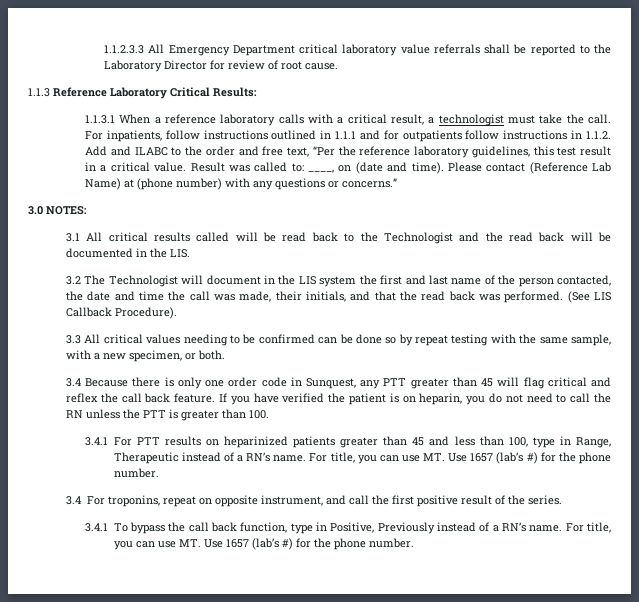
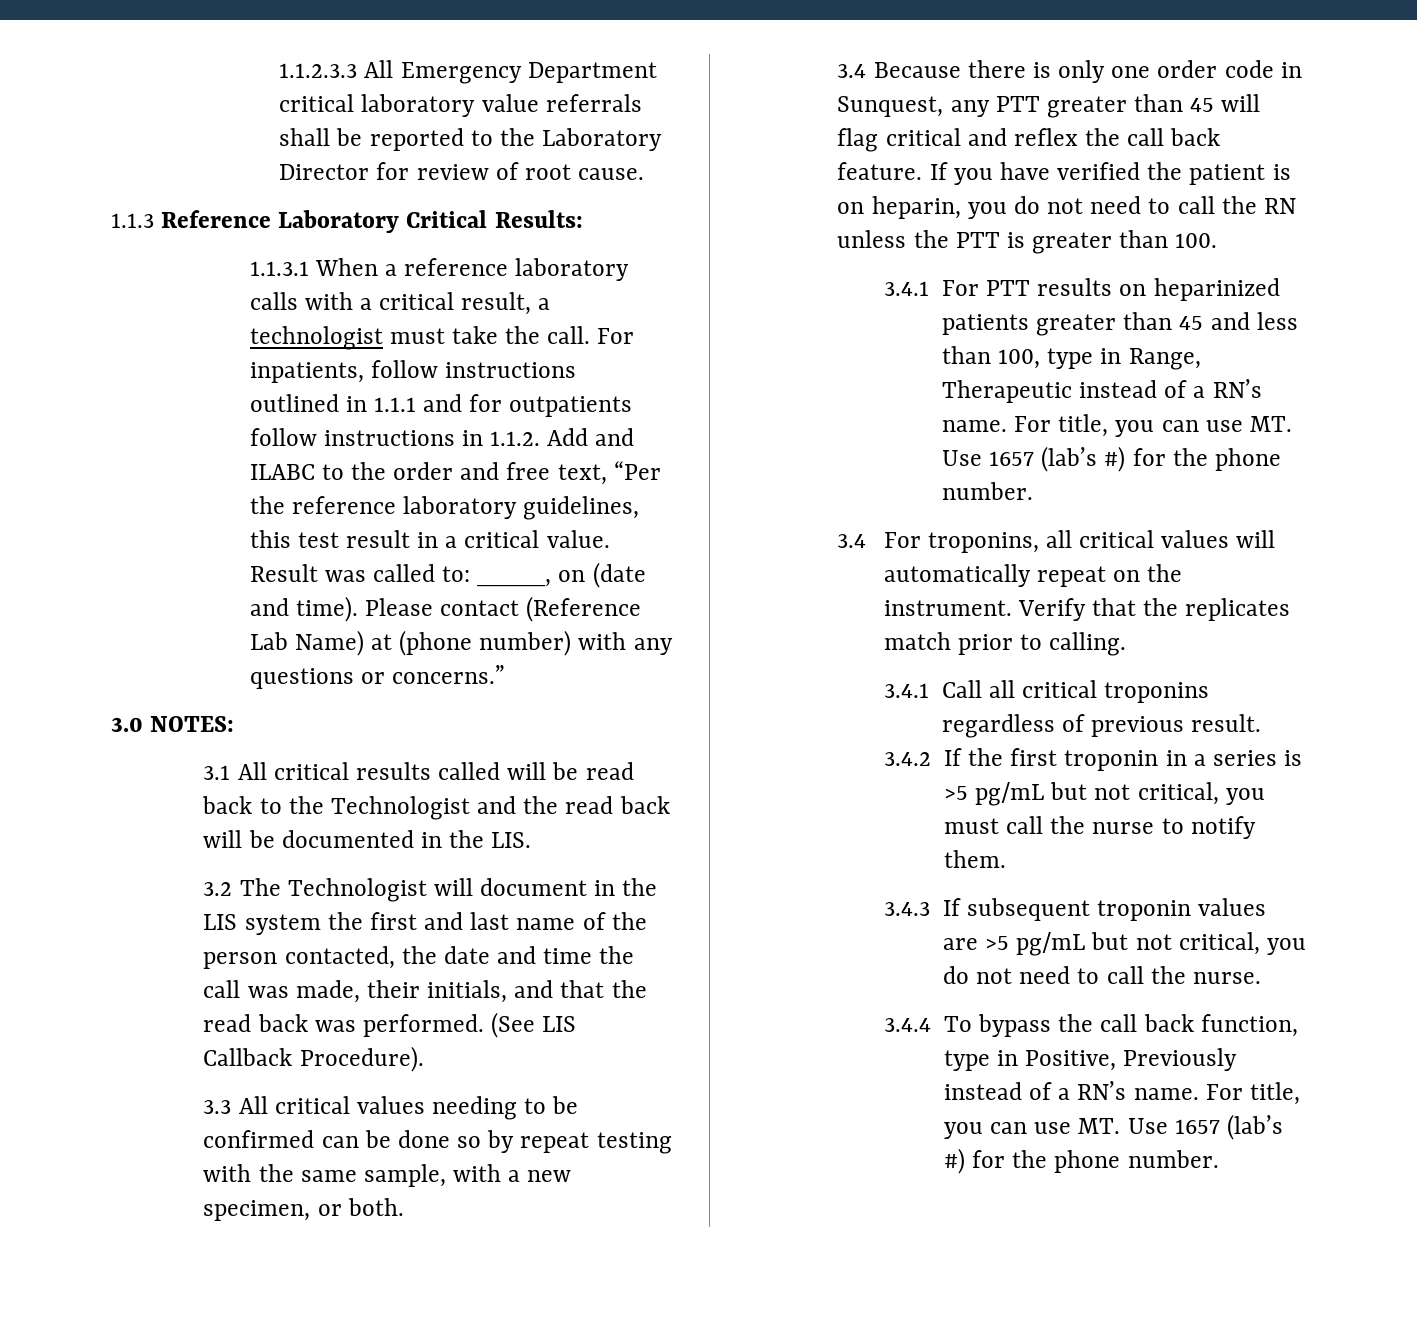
- 3.4 For troponins, repeat on opposite instrument, and call the first positive result of the series.
- 3.4.1 To bypass the call back function, type in Positive, Previously instead of a RN’s name.
+ 3.4 For troponins, all critical values will automatically repeat on the instrument. Verify that the replicates match prior to calling.
+ 3.4.1 Call all critical troponins regardless of previous result.
+ 3.4.2 If the first troponin in a series is >5 pg/mL but not critical, you must call the nurse to notify them.
+ 3.4.3 If subsequent troponin values are >5 pg/mL but not critical, you do not need to call the nurse.
+ 3.4.4 To bypass the call back function, type in Positive, Previously instead of a RN’s name.

